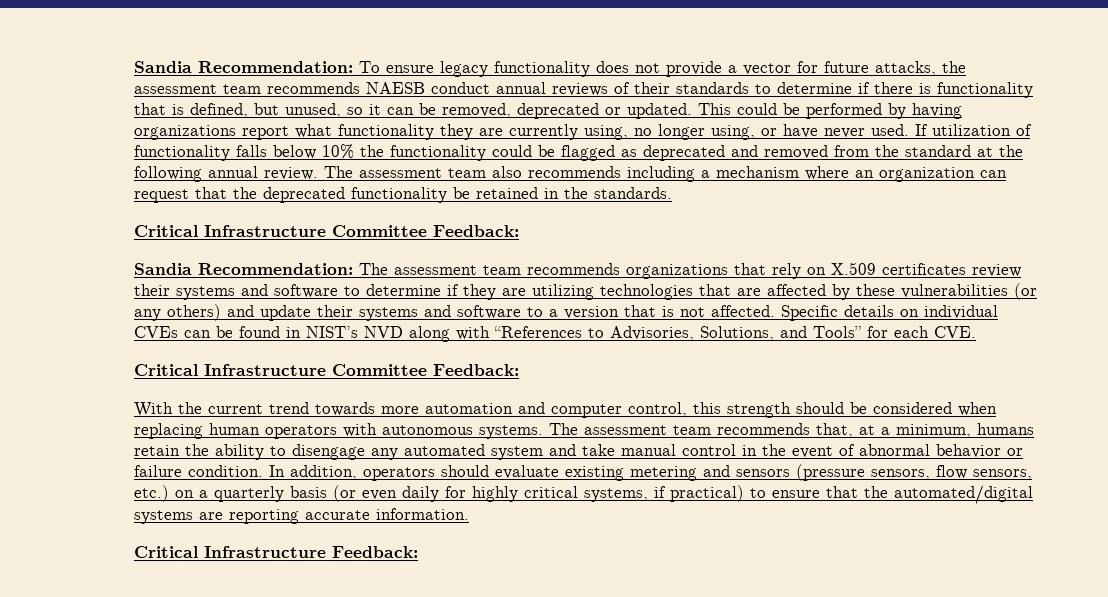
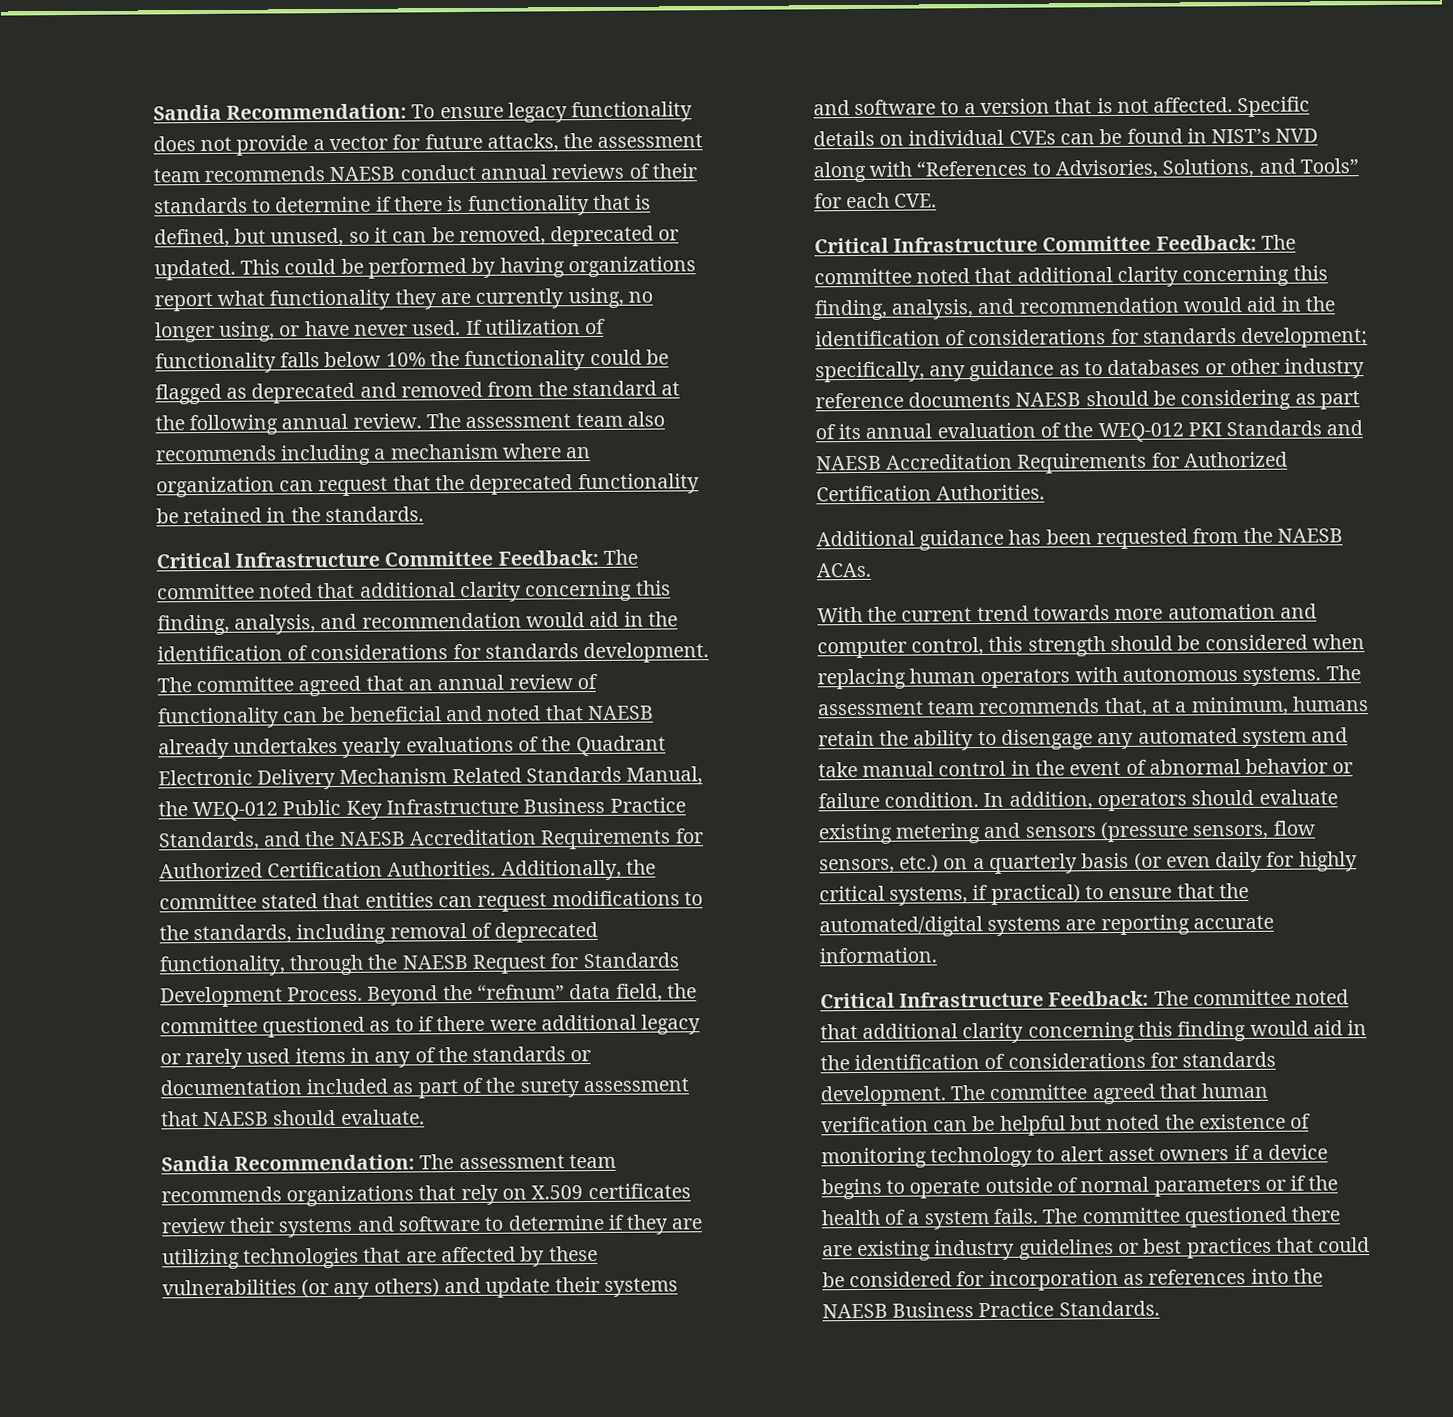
  The assessment team also recommends including a mechanism where an organization can request that the deprecated functionality be retained in the standards.
- Critical Infrastructure Committee Feedback:
+ Critical Infrastructure Committee Feedback: The committee noted that additional clarity concerning this finding, analysis, and recommendation would aid in the identification of considerations for standards development. The committee agreed that an annual review of functionality can be beneficial and noted that NAESB already undertakes yearly evaluations of the Quadrant Electronic Delivery Mechanism Related Standards Manual, the WEQ-012 Public Key Infrastructure Business Practice Standards, and the NAESB Accreditation Requirements for Authorized Certification Authorities. Additionally, the committee stated that entities can request modifications to the standards, including removal of deprecated functionality, through the NAESB Request for Standards Development Process. Beyond the “refnum” data field, the committee questioned as to if there were additional legacy or rarely used items in any of the standards or documentation included as part of the surety assessment that NAESB should evaluate.
  Specific details on individual CVEs can be found in NIST’s NVD along with “References to Advisories, Solutions, and Tools” for each CVE.
- Critical Infrastructure Committee Feedback:
+ Critical Infrastructure Committee Feedback: The committee noted that additional clarity concerning this finding, analysis, and recommendation would aid in the identification of considerations for standards development; specifically, any guidance as to databases or other industry reference documents NAESB should be considering as part of its annual evaluation of the WEQ-012 PKI Standards and NAESB Accreditation Requirements for Authorized Certification Authorities.
+ Additional guidance has been requested from the NAESB ACAs.
- Critical Infrastructure Feedback:
+ Critical Infrastructure Feedback: The committee noted that additional clarity concerning this finding would aid in the identification of considerations for standards development. The committee agreed that human verification can be helpful but noted the existence of monitoring technology to alert asset owners if a device begins to operate outside of normal parameters or if the health of a system fails. The committee questioned there are existing industry guidelines or best practices that could be considered for incorporation as references into the NAESB Business Practice Standards.

